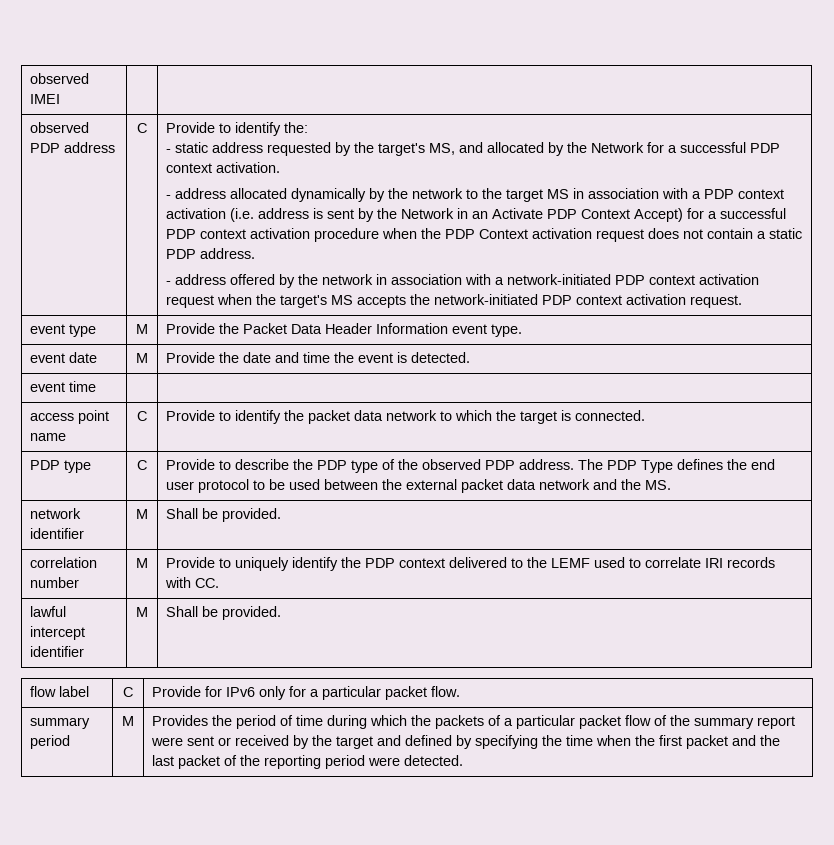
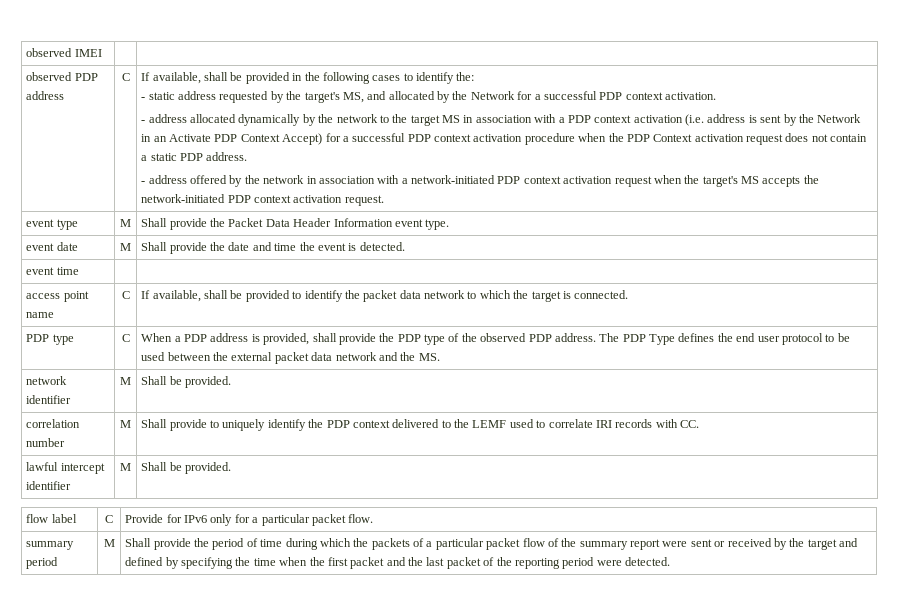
- Provide to identify the:
+ If available, shall be provided in the following cases to identify the:
- event type | M | Provide the Packet Data Header Information event type.
+ event type | M | Shall provide the Packet Data Header Information event type.
- event date | M | Provide the date and time the event is detected.
+ event date | M | Shall provide the date and time the event is detected.
- access point name | C | Provide to identify the packet data network to which the target is connected.
+ access point name | C | If available, shall be provided to identify the packet data network to which the target is connected.
- PDP type | C | Provide to describe the PDP type of the observed PDP address. The PDP Type defines the end user protocol to be used between the external packet data network and the MS.
+ PDP type | C | When a PDP address is provided, shall provide the PDP type of the observed PDP address. The PDP Type defines the end user protocol to be used between the external packet data network and the MS.
- correlation number | M | Provide to uniquely identify the PDP context delivered to the LEMF used to correlate IRI records with CC.
+ correlation number | M | Shall provide to uniquely identify the PDP context delivered to the LEMF used to correlate IRI records with CC.
- Provides the period of time during which the packets of a particular packet flow of the summary report were sent or received by the target and defined by specifying the time when the first packet and the last packet of the reporting period were detected.
+ Shall provide the period of time during which the packets of a particular packet flow of the summary report were sent or received by the target and defined by specifying the time when the first packet and the last packet of the reporting period were detected.

